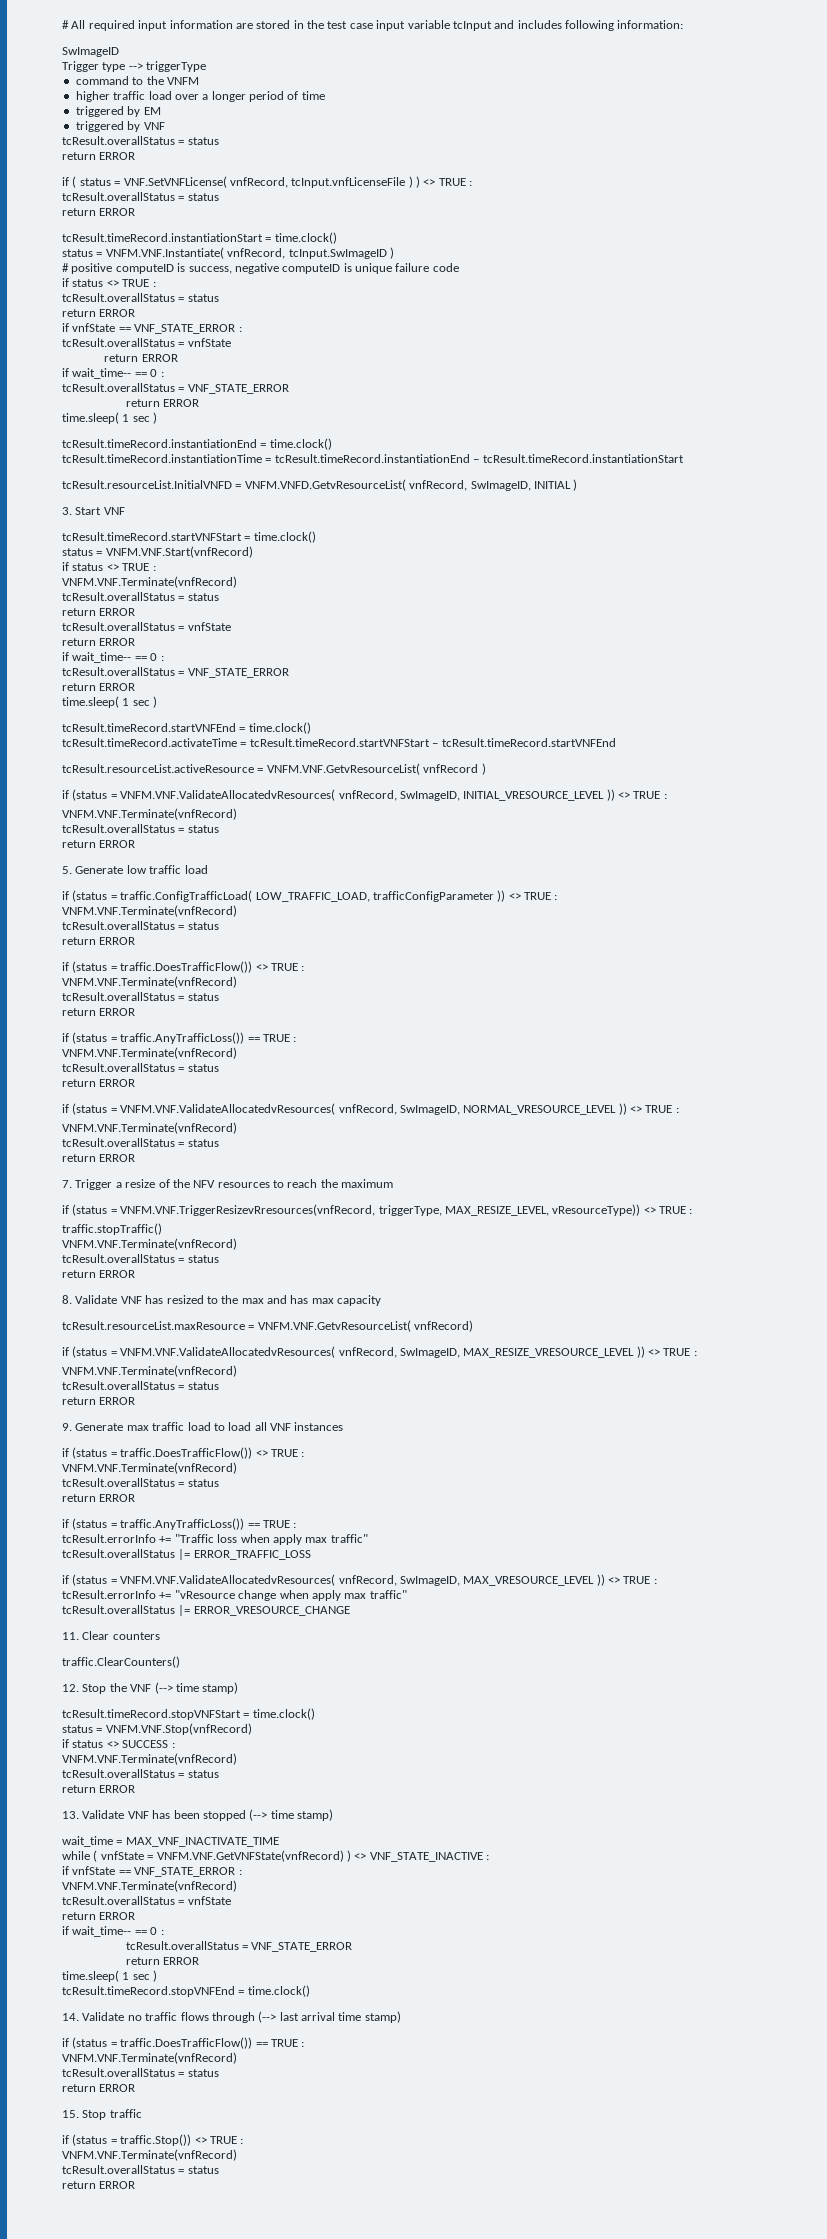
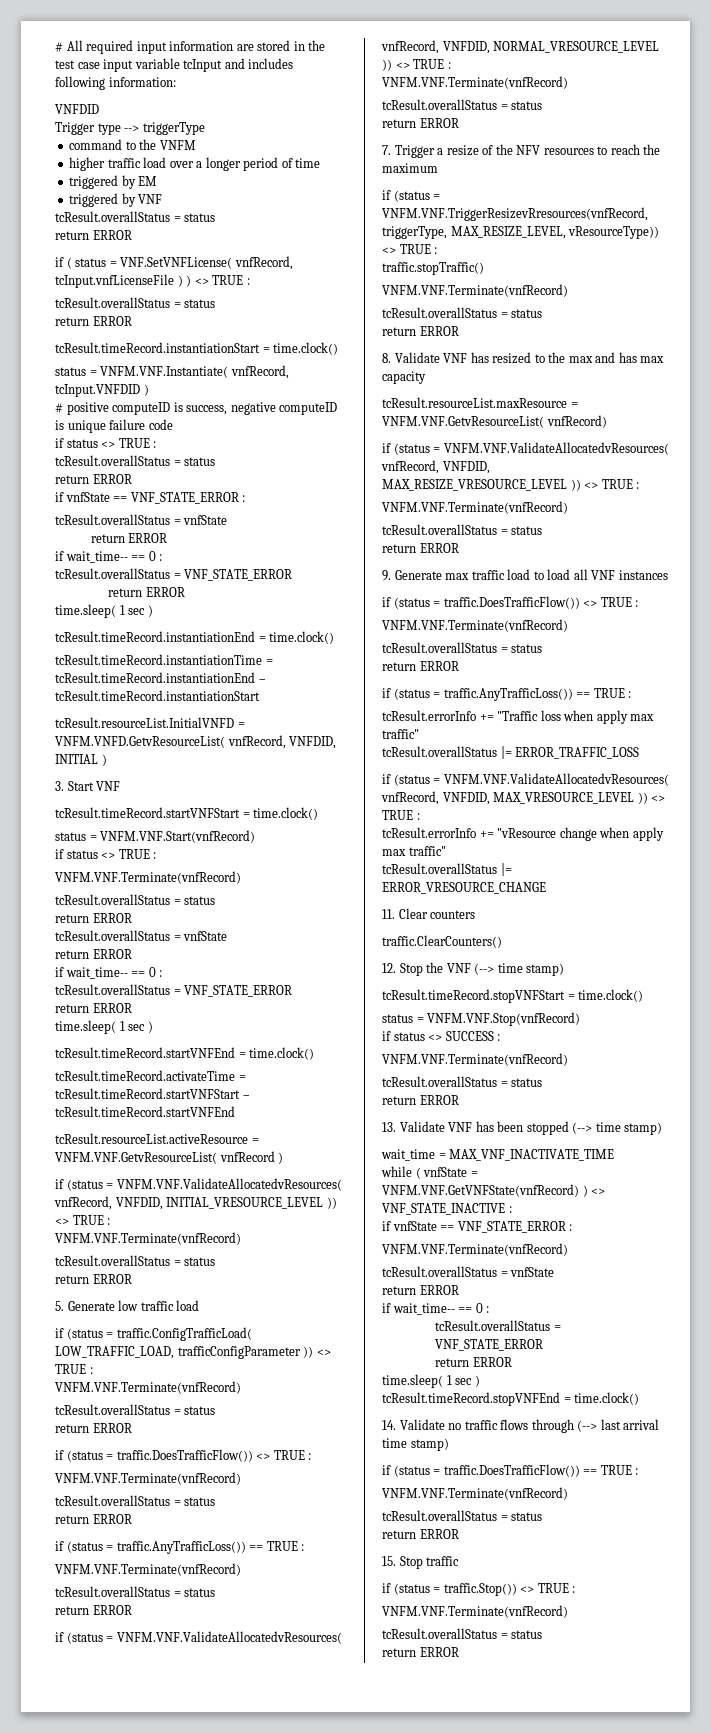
- SwImageID
+ VNFDID
- status = VNFM.VNF.Instantiate( vnfRecord, tcInput.SwImageID )
+ status = VNFM.VNF.Instantiate( vnfRecord, tcInput.VNFDID )
- tcResult.resourceList.InitialVNFD = VNFM.VNFD.GetvResourceList( vnfRecord, SwImageID, INITIAL )
+ tcResult.resourceList.InitialVNFD = VNFM.VNFD.GetvResourceList( vnfRecord, VNFDID, INITIAL )
- if (status = VNFM.VNF.ValidateAllocatedvResources( vnfRecord, SwImageID, INITIAL_VRESOURCE_LEVEL )) <> TRUE :
+ if (status = VNFM.VNF.ValidateAllocatedvResources( vnfRecord, VNFDID, INITIAL_VRESOURCE_LEVEL )) <> TRUE :
- if (status = VNFM.VNF.ValidateAllocatedvResources( vnfRecord, SwImageID, NORMAL_VRESOURCE_LEVEL )) <> TRUE :
+ if (status = VNFM.VNF.ValidateAllocatedvResources( vnfRecord, VNFDID, NORMAL_VRESOURCE_LEVEL )) <> TRUE :
- if (status = VNFM.VNF.ValidateAllocatedvResources( vnfRecord, SwImageID, MAX_RESIZE_VRESOURCE_LEVEL )) <> TRUE :
+ if (status = VNFM.VNF.ValidateAllocatedvResources( vnfRecord, VNFDID, MAX_RESIZE_VRESOURCE_LEVEL )) <> TRUE :
- if (status = VNFM.VNF.ValidateAllocatedvResources( vnfRecord, SwImageID, MAX_VRESOURCE_LEVEL )) <> TRUE :
+ if (status = VNFM.VNF.ValidateAllocatedvResources( vnfRecord, VNFDID, MAX_VRESOURCE_LEVEL )) <> TRUE :

